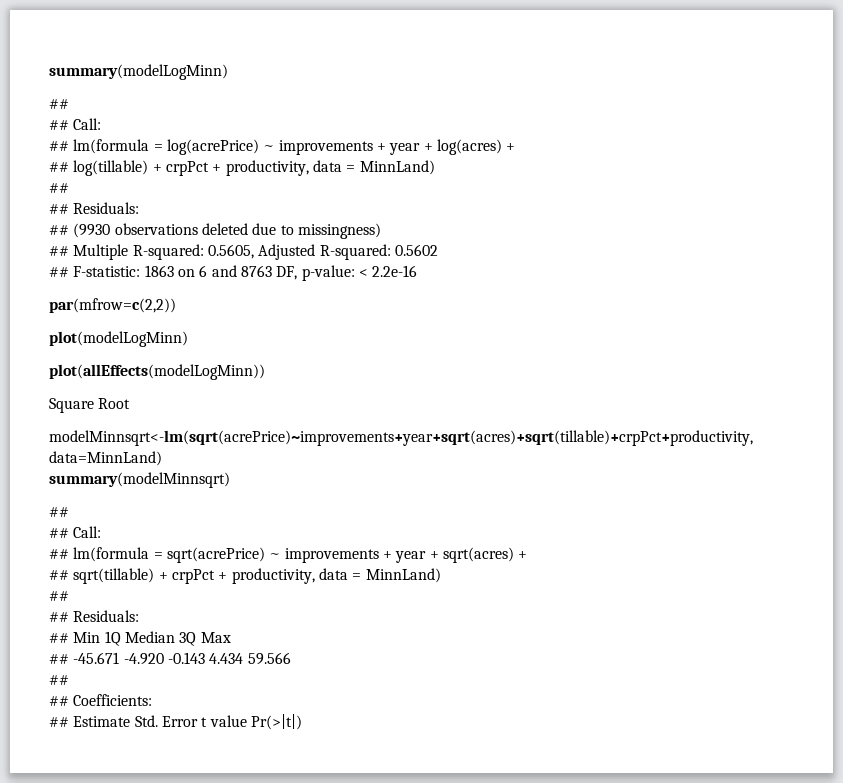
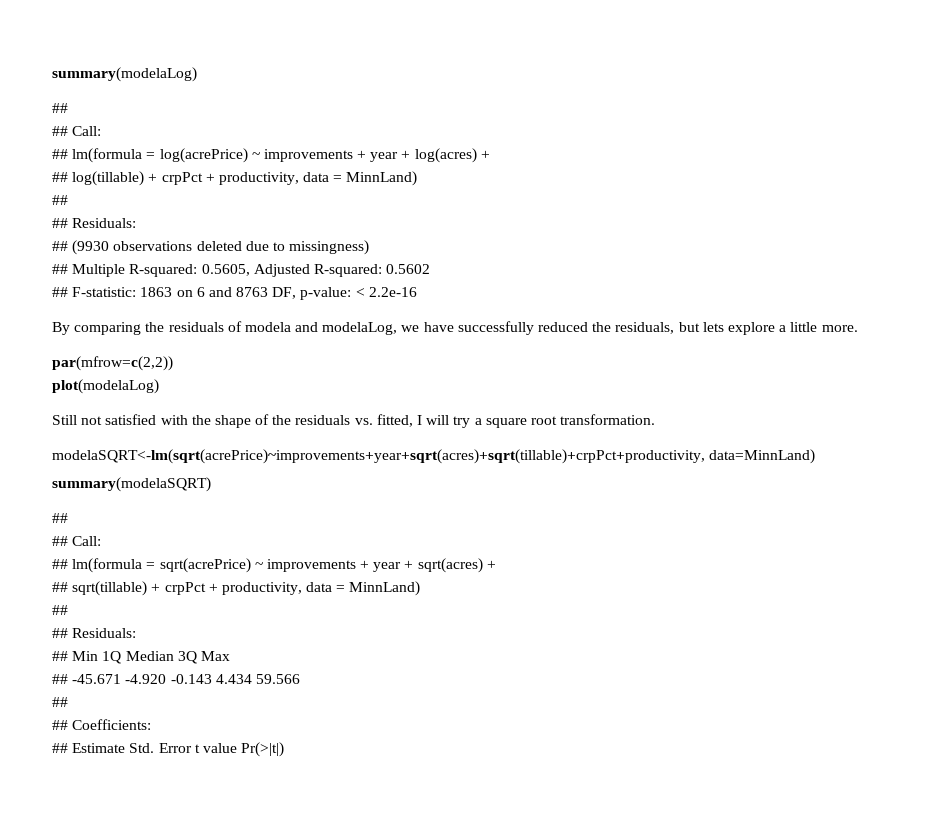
- summary(modelLogMinn)
+ summary(modelaLog)
+ By comparing the residuals of modela and modelaLog, we have successfully reduced the residuals, but lets explore a little more.
  par(mfrow=c(2,2))
- plot(modelLogMinn)
- plot(allEffects(modelLogMinn))
- Square Root
- modelMinnsqrt<-lm(sqrt(acrePrice)~improvements+year+sqrt(acres)+sqrt(tillable)+crpPct+productivity, data=MinnLand)
+ plot(modelaLog)
+ Still not satisfied with the shape of the residuals vs. fitted, I will try a square root transformation.
+ modelaSQRT<-lm(sqrt(acrePrice)~improvements+year+sqrt(acres)+sqrt(tillable)+crpPct+productivity, data=MinnLand)
- summary(modelMinnsqrt)
+ summary(modelaSQRT)

